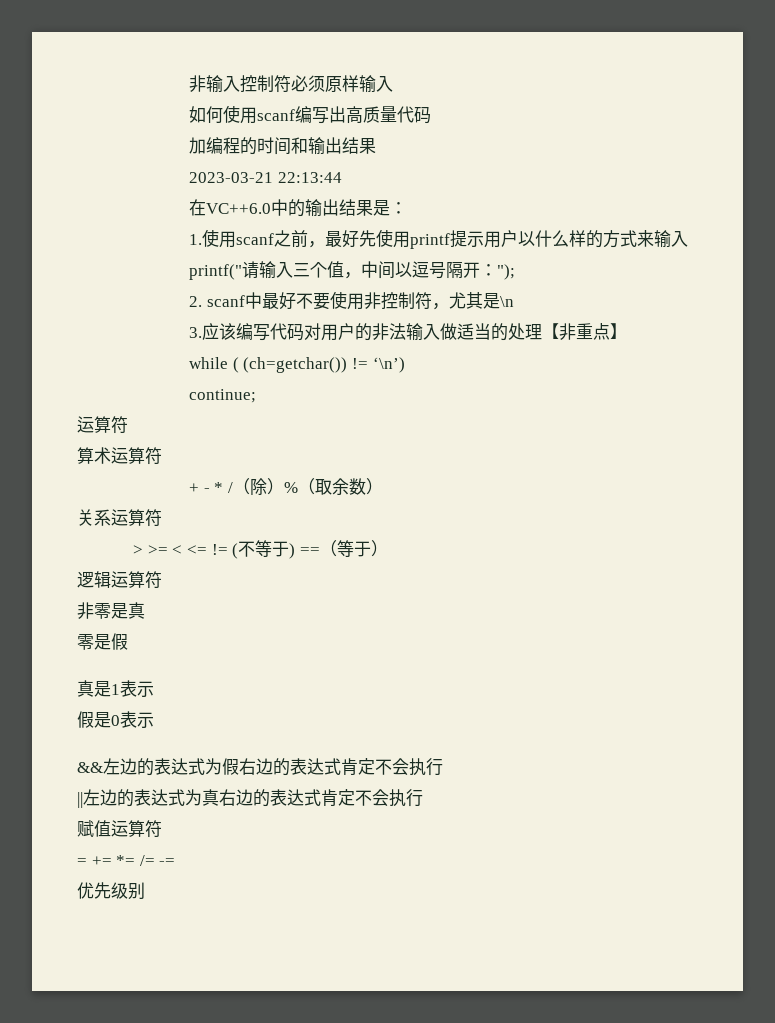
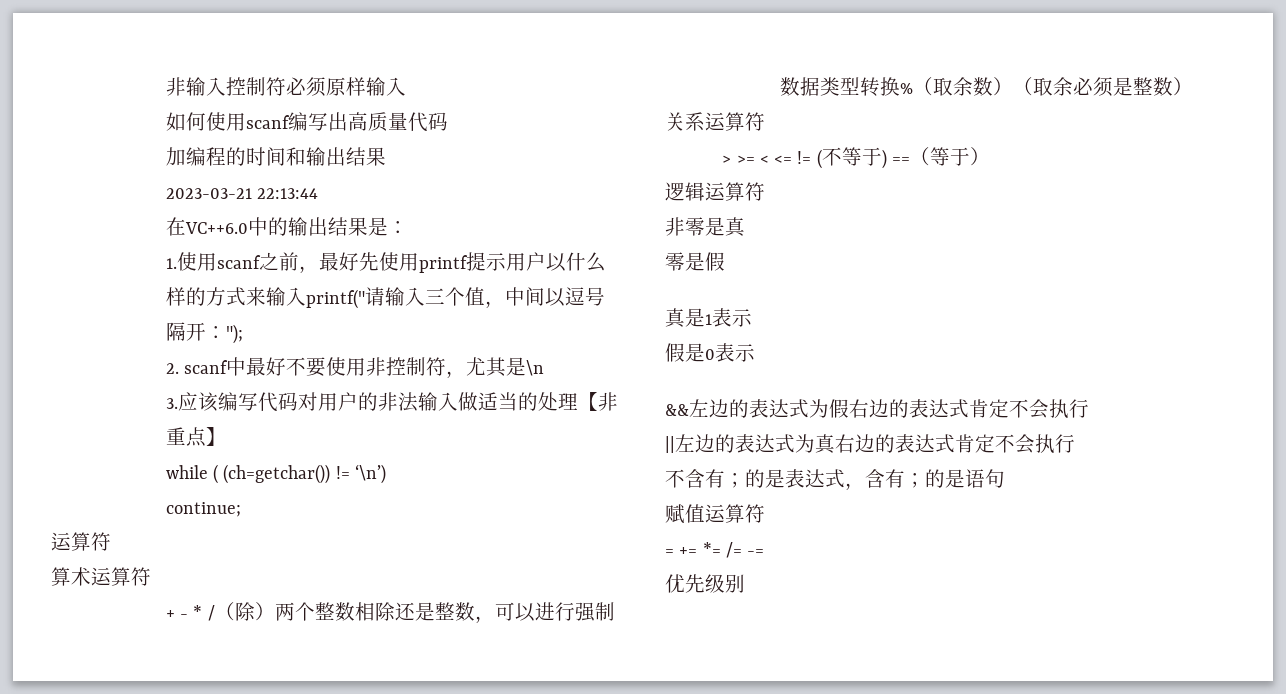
- + - * /（除）%（取余数）
+ + - * /（除）两个整数相除还是整数，可以进行强制数据类型转换%（取余数）（取余必须是整数）
+ 不含有；的是表达式，含有；的是语句

